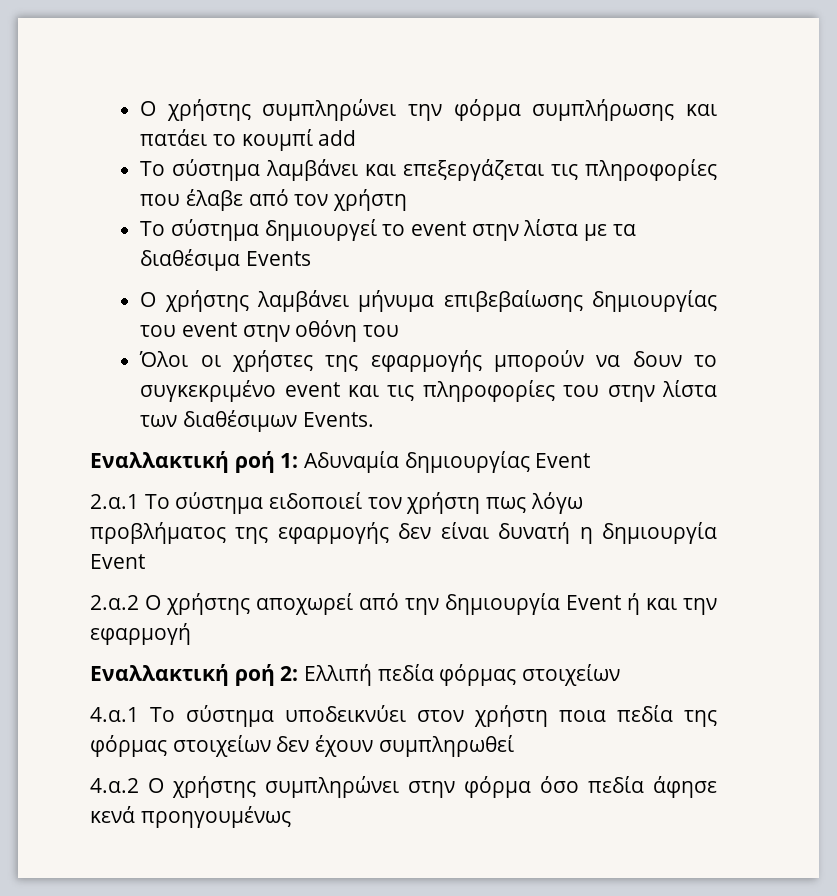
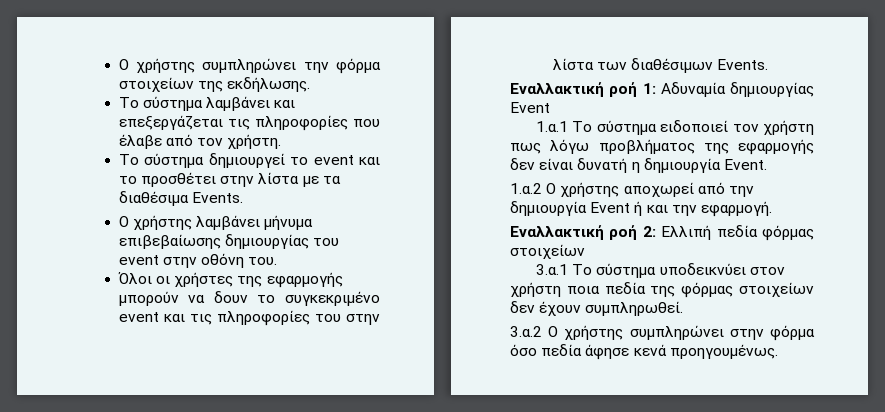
- Ο χρήστης συμπληρώνει την φόρμα συμπλήρωσης και πατάει το κουμπί add
+ Ο χρήστης συμπληρώνει την φόρμα στοιχείων της εκδήλωσης.
- Το σύστημα λαμβάνει και επεξεργάζεται τις πληροφορίες που έλαβε από τον χρήστη
+ Το σύστημα λαμβάνει και επεξεργάζεται τις πληροφορίες που έλαβε από τον χρήστη.
- Το σύστημα δημιουργεί το event στην λίστα με τα διαθέσιμα Events
+ Το σύστημα δημιουργεί το event και το προσθέτει στην λίστα με τα διαθέσιμα Events.
- Ο χρήστης λαμβάνει μήνυμα επιβεβαίωσης δημιουργίας του event στην οθόνη του
+ Ο χρήστης λαμβάνει μήνυμα επιβεβαίωσης δημιουργίας του event στην οθόνη του.
- 2.α.1 Το σύστημα ειδοποιεί τον χρήστη πως λόγω προβλήματος της εφαρμογής δεν είναι δυνατή η δημιουργία Event
- 2.α.2 Ο χρήστης αποχωρεί από την δημιουργία Event ή και την εφαρμογή
+ 1.α.1 Το σύστημα ειδοποιεί τον χρήστη πως λόγω προβλήματος της εφαρμογής δεν είναι δυνατή η δημιουργία Event.
+ 1.α.2 Ο χρήστης αποχωρεί από την δημιουργία Event ή και την εφαρμογή.
- 4.α.1 Το σύστημα υποδεικνύει στον χρήστη ποια πεδία της φόρμας στοιχείων δεν έχουν συμπληρωθεί
- 4.α.2 Ο χρήστης συμπληρώνει στην φόρμα όσο πεδία άφησε κενά προηγουμένως
+ 3.α.1 Το σύστημα υποδεικνύει στον χρήστη ποια πεδία της φόρμας στοιχείων δεν έχουν συμπληρωθεί.
+ 3.α.2 Ο χρήστης συμπληρώνει στην φόρμα όσο πεδία άφησε κενά προηγουμένως.

